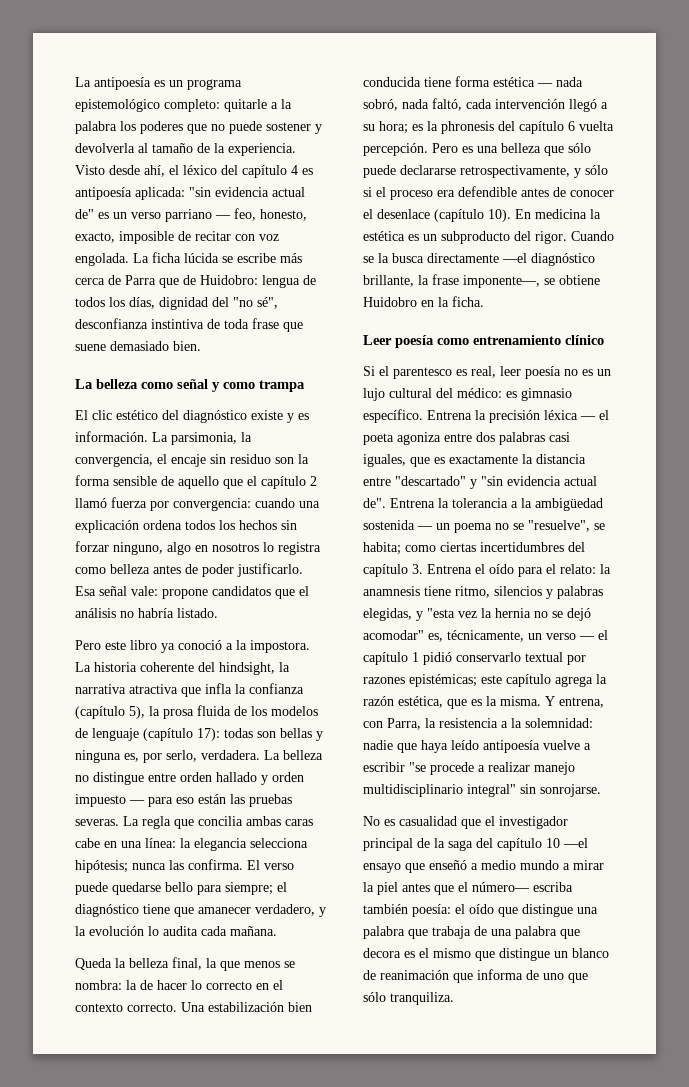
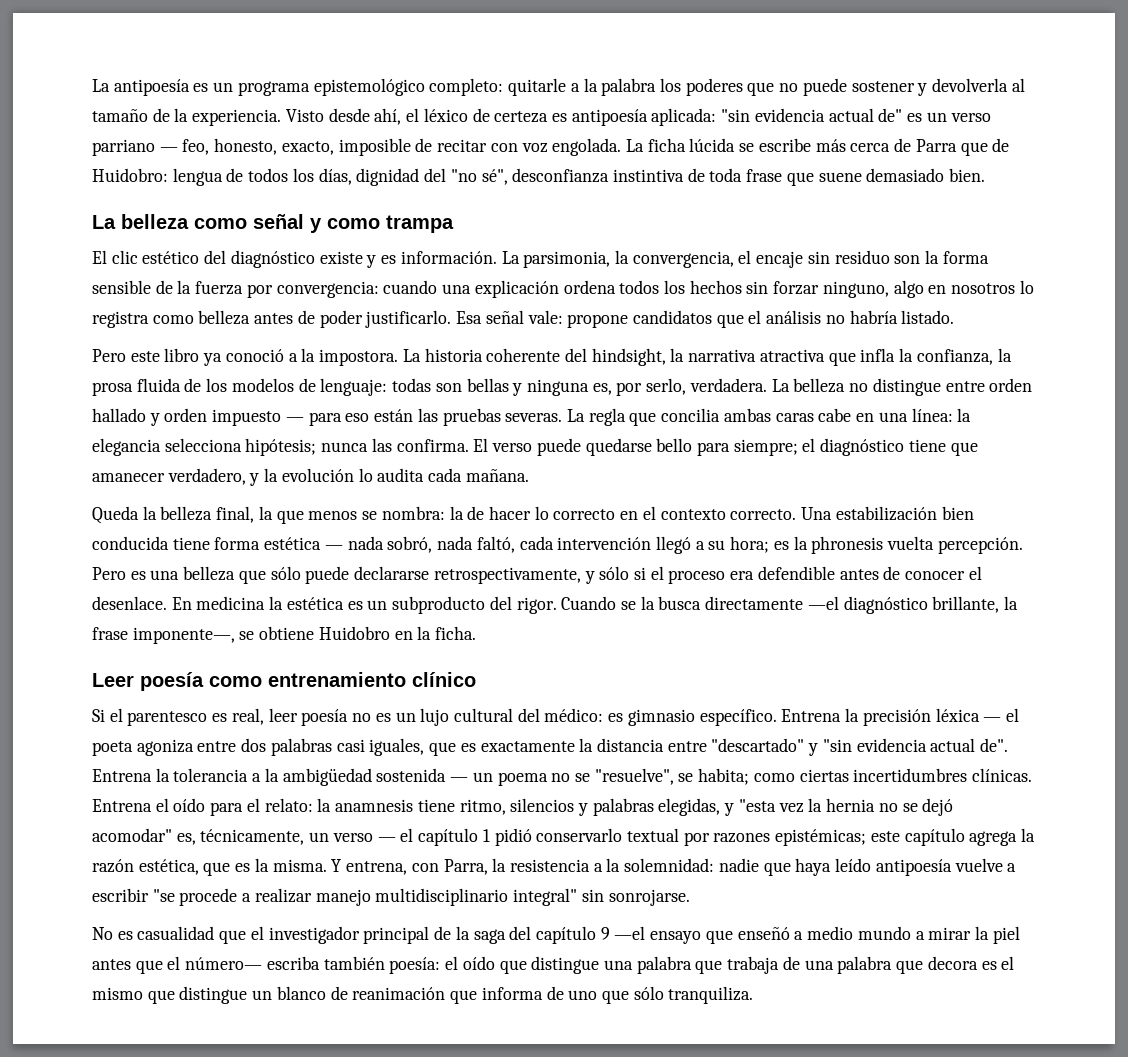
- Visto desde ahí, el léxico del capítulo 4 es antipoesía aplicada: "sin evidencia actual de" es un verso parriano — feo, honesto, exacto, imposible de recitar con voz engolada.
+ Visto desde ahí, el léxico de certeza es antipoesía aplicada: "sin evidencia actual de" es un verso parriano — feo, honesto, exacto, imposible de recitar con voz engolada.
- La parsimonia, la convergencia, el encaje sin residuo son la forma sensible de aquello que el capítulo 2 llamó fuerza por convergencia: cuando una explicación ordena todos los hechos sin forzar ninguno, algo en nosotros lo registra como belleza antes de poder justificarlo.
+ La parsimonia, la convergencia, el encaje sin residuo son la forma sensible de la fuerza por convergencia: cuando una explicación ordena todos los hechos sin forzar ninguno, algo en nosotros lo registra como belleza antes de poder justificarlo.
- La historia coherente del hindsight, la narrativa atractiva que infla la confianza (capítulo 5), la prosa fluida de los modelos de lenguaje (capítulo 17): todas son bellas y ninguna es, por serlo, verdadera.
+ La historia coherente del hindsight, la narrativa atractiva que infla la confianza, la prosa fluida de los modelos de lenguaje: todas son bellas y ninguna es, por serlo, verdadera.
- Una estabilización bien conducida tiene forma estética — nada sobró, nada faltó, cada intervención llegó a su hora; es la phronesis del capítulo 6 vuelta percepción.
+ Una estabilización bien conducida tiene forma estética — nada sobró, nada faltó, cada intervención llegó a su hora; es la phronesis vuelta percepción.
- Pero es una belleza que sólo puede declararse retrospectivamente, y sólo si el proceso era defendible antes de conocer el desenlace (capítulo 10).
+ Pero es una belleza que sólo puede declararse retrospectivamente, y sólo si el proceso era defendible antes de conocer el desenlace.
- como ciertas incertidumbres del capítulo 3. Entrena el oído para el relato:
+ como ciertas incertidumbres clínicas. Entrena el oído para el relato:
- No es casualidad que el investigador principal de la saga del capítulo 10 —el ensayo que enseñó a medio mundo a mirar la piel antes que el número— escriba también poesía: el oído que distingue una palabra que trabaja de una palabra que decora es el mismo que distingue un blanco de reanimación que informa de uno que sólo tranquiliza.
+ No es casualidad que el investigador principal de la saga del capítulo 9 —el ensayo que enseñó a medio mundo a mirar la piel antes que el número— escriba también poesía: el oído que distingue una palabra que trabaja de una palabra que decora es el mismo que distingue un blanco de reanimación que informa de uno que sólo tranquiliza.

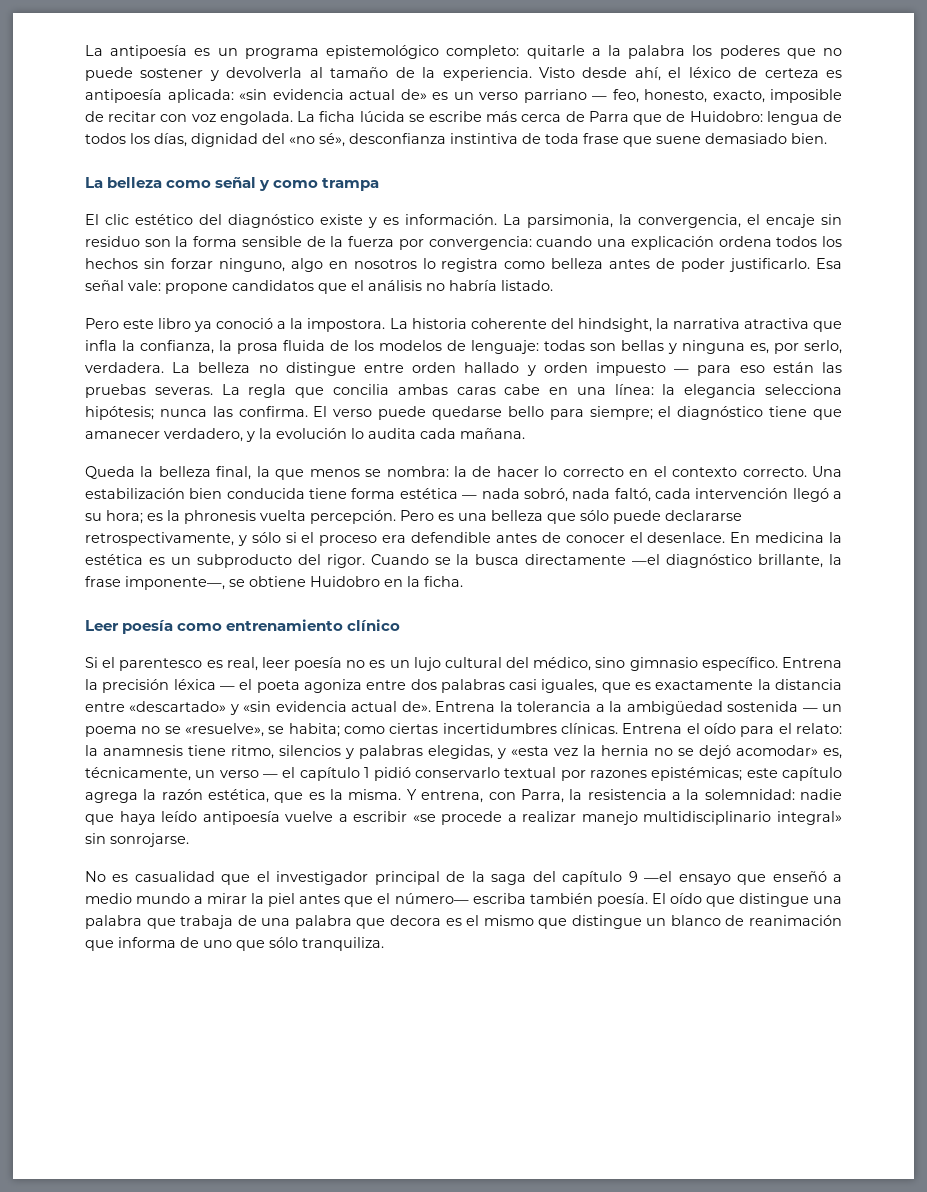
- Visto desde ahí, el léxico de certeza es antipoesía aplicada: "sin evidencia actual de" es un verso parriano — feo, honesto, exacto, imposible de recitar con voz engolada.
+ Visto desde ahí, el léxico de certeza es antipoesía aplicada: «sin evidencia actual de» es un verso parriano — feo, honesto, exacto, imposible de recitar con voz engolada.
- La ficha lúcida se escribe más cerca de Parra que de Huidobro: lengua de todos los días, dignidad del "no sé", desconfianza instintiva de toda frase que suene demasiado bien.
+ La ficha lúcida se escribe más cerca de Parra que de Huidobro: lengua de todos los días, dignidad del «no sé», desconfianza instintiva de toda frase que suene demasiado bien.
- Si el parentesco es real, leer poesía no es un lujo cultural del médico: es gimnasio específico.
+ Si el parentesco es real, leer poesía no es un lujo cultural del médico, sino gimnasio específico.
- Entrena la precisión léxica — el poeta agoniza entre dos palabras casi iguales, que es exactamente la distancia entre "descartado" y "sin evidencia actual de".
+ Entrena la precisión léxica — el poeta agoniza entre dos palabras casi iguales, que es exactamente la distancia entre «descartado» y «sin evidencia actual de».
- Entrena la tolerancia a la ambigüedad sostenida — un poema no se "resuelve", se habita; como ciertas incertidumbres clínicas.
+ Entrena la tolerancia a la ambigüedad sostenida — un poema no se «resuelve», se habita; como ciertas incertidumbres clínicas.
- Entrena el oído para el relato: la anamnesis tiene ritmo, silencios y palabras elegidas, y "esta vez la hernia no se dejó acomodar" es, técnicamente, un verso — el capítulo 1 pidió conservarlo textual por razones epistémicas; este capítulo agrega la razón estética, que es la misma.
+ Entrena el oído para el relato: la anamnesis tiene ritmo, silencios y palabras elegidas, y «esta vez la hernia no se dejó acomodar» es, técnicamente, un verso — el capítulo 1 pidió conservarlo textual por razones epistémicas; este capítulo agrega la razón estética, que es la misma.
- Y entrena, con Parra, la resistencia a la solemnidad: nadie que haya leído antipoesía vuelve a escribir "se procede a realizar manejo multidisciplinario integral" sin sonrojarse.
+ Y entrena, con Parra, la resistencia a la solemnidad: nadie que haya leído antipoesía vuelve a escribir «se procede a realizar manejo multidisciplinario integral» sin sonrojarse.
- No es casualidad que el investigador principal de la saga del capítulo 9 —el ensayo que enseñó a medio mundo a mirar la piel antes que el número— escriba también poesía: el oído que distingue una palabra que trabaja de una palabra que decora es el mismo que distingue un blanco de reanimación que informa de uno que sólo tranquiliza.
+ No es casualidad que el investigador principal de la saga del capítulo 9 —el ensayo que enseñó a medio mundo a mirar la piel antes que el número— escriba también poesía. El oído que distingue una palabra que trabaja de una palabra que decora es el mismo que distingue un blanco de reanimación que informa de uno que sólo tranquiliza.

